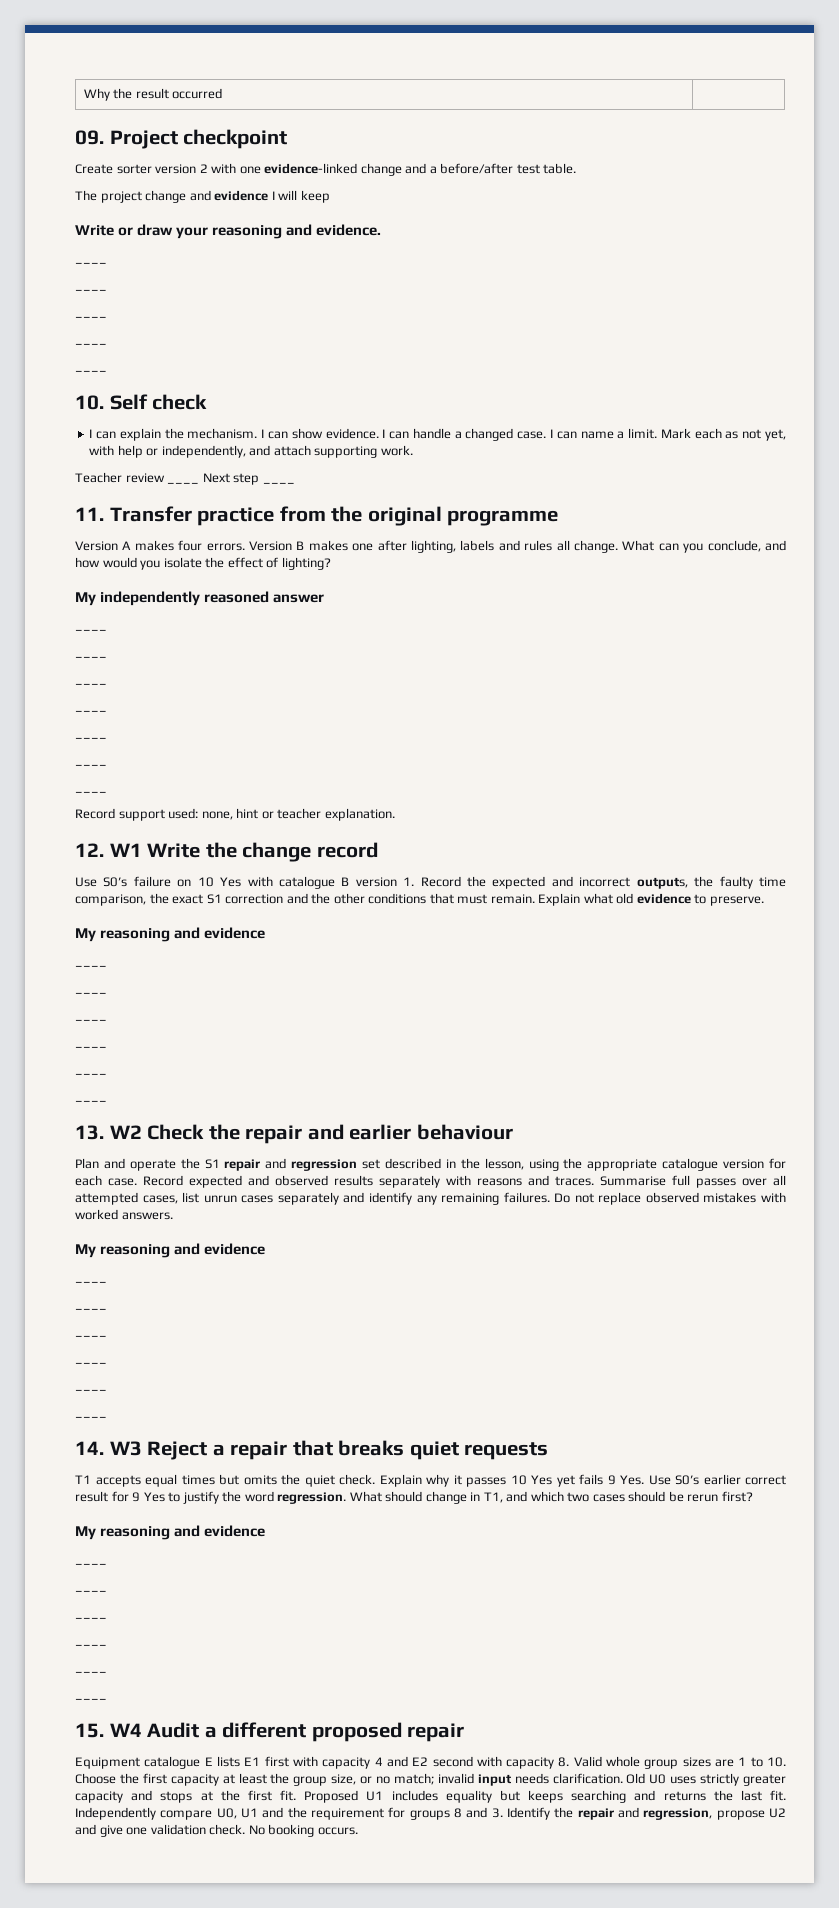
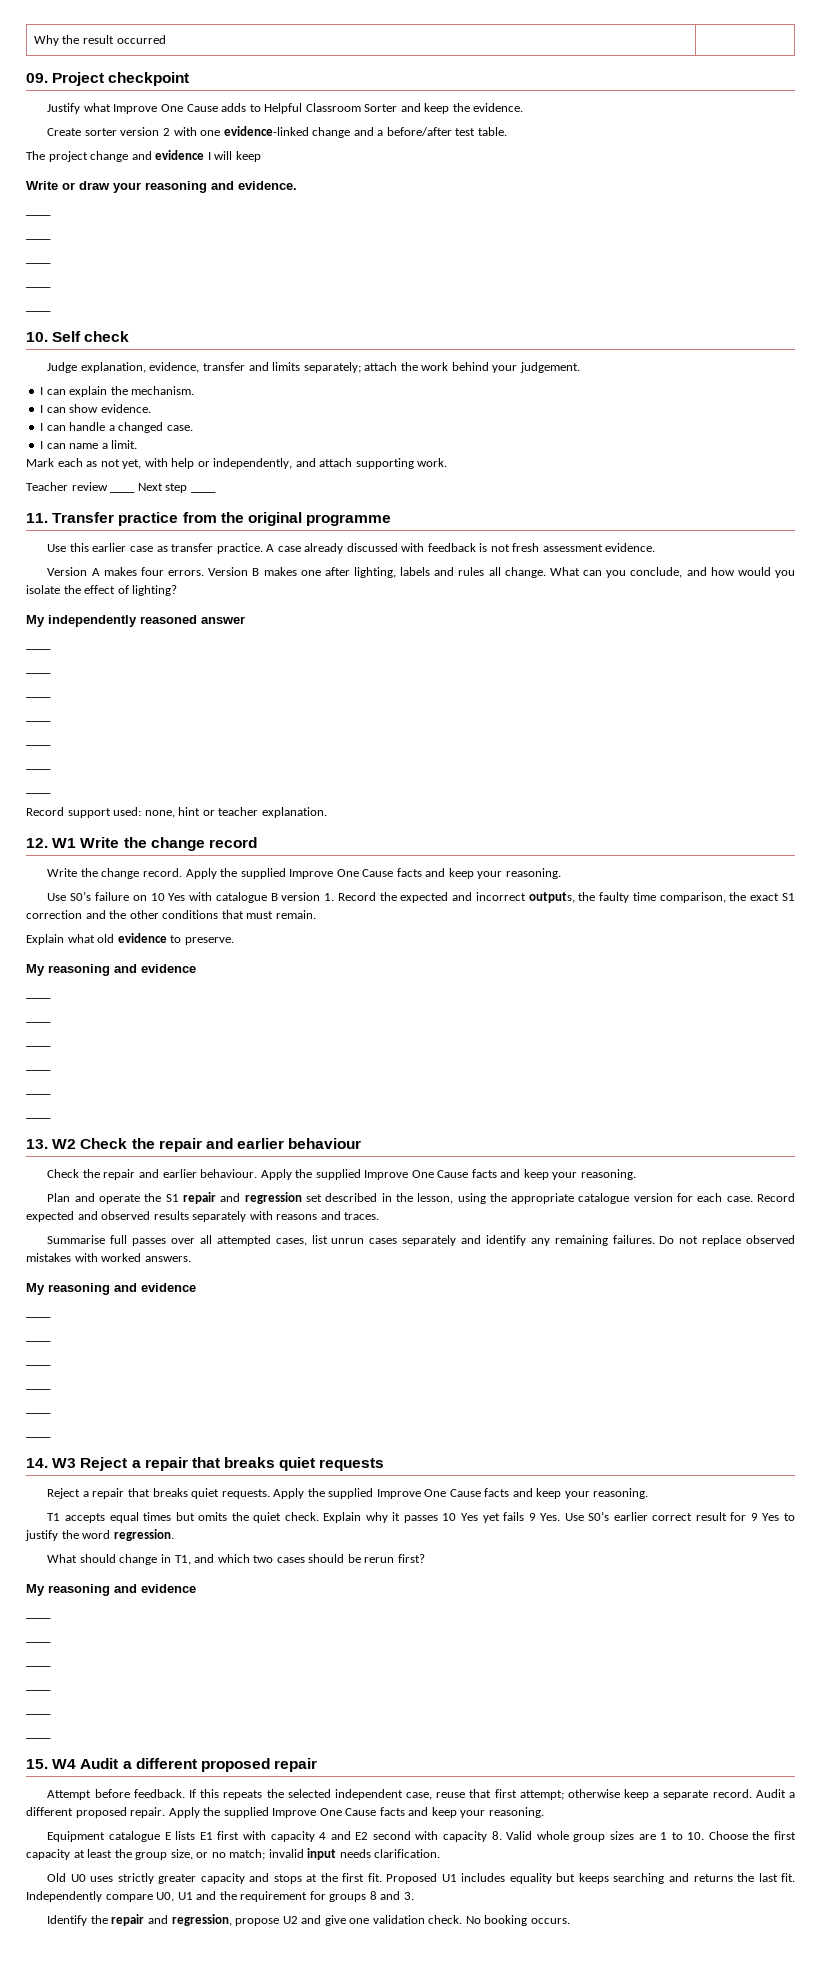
+ Justify what Improve One Cause adds to Helpful Classroom Sorter and keep the evidence.
+ Judge explanation, evidence, transfer and limits separately; attach the work behind your judgement.
- I can explain the mechanism. I can show evidence. I can handle a changed case. I can name a limit. Mark each as not yet, with help or independently, and attach supporting work.
+ I can explain the mechanism.
+ I can show evidence.
+ I can handle a changed case.
+ I can name a limit.
+ Mark each as not yet, with help or independently, and attach supporting work.
+ Use this earlier case as transfer practice. A case already discussed with feedback is not fresh assessment evidence.
+ Write the change record. Apply the supplied Improve One Cause facts and keep your reasoning.
- Use S0’s failure on 10 Yes with catalogue B version 1. Record the expected and incorrect outputs, the faulty time comparison, the exact S1 correction and the other conditions that must remain. Explain what old evidence to preserve.
+ Use S0’s failure on 10 Yes with catalogue B version 1. Record the expected and incorrect outputs, the faulty time comparison, the exact S1 correction and the other conditions that must remain.
+ Explain what old evidence to preserve.
+ Check the repair and earlier behaviour. Apply the supplied Improve One Cause facts and keep your reasoning.
- Record expected and observed results separately with reasons and traces. Summarise full passes over all attempted cases, list unrun cases separately and identify any remaining failures.
+ Record expected and observed results separately with reasons and traces.
+ Summarise full passes over all attempted cases, list unrun cases separately and identify any remaining failures.
+ Reject a repair that breaks quiet requests. Apply the supplied Improve One Cause facts and keep your reasoning.
- Explain why it passes 10 Yes yet fails 9 Yes. Use S0’s earlier correct result for 9 Yes to justify the word regression. What should change in T1, and which two cases should be rerun first?
+ Explain why it passes 10 Yes yet fails 9 Yes. Use S0’s earlier correct result for 9 Yes to justify the word regression.
+ What should change in T1, and which two cases should be rerun first?
+ Attempt before feedback. If this repeats the selected independent case, reuse that first attempt; otherwise keep a separate record. Audit a different proposed repair. Apply the supplied Improve One Cause facts and keep your reasoning.
- Equipment catalogue E lists E1 first with capacity 4 and E2 second with capacity 8. Valid whole group sizes are 1 to 10. Choose the first capacity at least the group size, or no match; invalid input needs clarification. Old U0 uses strictly greater capacity and stops at the first fit.
+ Equipment catalogue E lists E1 first with capacity 4 and E2 second with capacity 8. Valid whole group sizes are 1 to 10. Choose the first capacity at least the group size, or no match; invalid input needs clarification.
+ Old U0 uses strictly greater capacity and stops at the first fit.
- Independently compare U0, U1 and the requirement for groups 8 and 3. Identify the repair and regression, propose U2 and give one validation check.
+ Independently compare U0, U1 and the requirement for groups 8 and 3.
+ Identify the repair and regression, propose U2 and give one validation check.

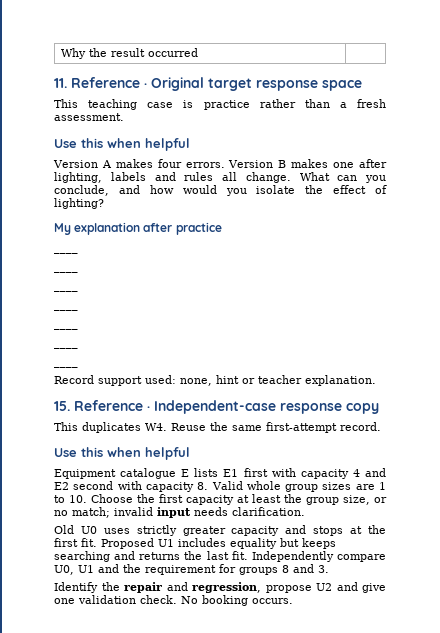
- 09. Project checkpoint
- Justify what Improve One Cause adds to Helpful Classroom Sorter and keep the evidence.
- Create sorter version 2 with one evidence-linked change and a before/after test table.
- The project change and evidence I will keep
- Write or draw your reasoning and evidence.
- ____
- ____
- ____
- ____
- ____
- 10. Self check
- Judge explanation, evidence, transfer and limits separately; attach the work behind your judgement.
- I can explain the mechanism.
- I can show evidence.
- I can handle a changed case.
- I can name a limit.
- Mark each as not yet, with help or independently, and attach supporting work.
- Teacher review ____ Next step ____
- 11. Transfer practice from the original programme
- Use this earlier case as transfer practice. A case already discussed with feedback is not fresh assessment evidence.
+ 11. Reference · Original target response space
+ This teaching case is practice rather than a fresh assessment.
+ Use this when helpful
- My independently reasoned answer
+ My explanation after practice
- 12. W1 Write the change record
- Write the change record. Apply the supplied Improve One Cause facts and keep your reasoning.
- Use S0’s failure on 10 Yes with catalogue B version 1. Record the expected and incorrect outputs, the faulty time comparison, the exact S1 correction and the other conditions that must remain.
- Explain what old evidence to preserve.
- My reasoning and evidence
- ____
- ____
- ____
- ____
- ____
- ____
- 13. W2 Check the repair and earlier behaviour
- Check the repair and earlier behaviour. Apply the supplied Improve One Cause facts and keep your reasoning.
- Plan and operate the S1 repair and regression set described in the lesson, using the appropriate catalogue version for each case. Record expected and observed results separately with reasons and traces.
- Summarise full passes over all attempted cases, list unrun cases separately and identify any remaining failures. Do not replace observed mistakes with worked answers.
- My reasoning and evidence
- ____
- ____
- ____
- ____
- ____
- ____
- 14. W3 Reject a repair that breaks quiet requests
- Reject a repair that breaks quiet requests. Apply the supplied Improve One Cause facts and keep your reasoning.
- T1 accepts equal times but omits the quiet check. Explain why it passes 10 Yes yet fails 9 Yes. Use S0’s earlier correct result for 9 Yes to justify the word regression.
- What should change in T1, and which two cases should be rerun first?
- My reasoning and evidence
- ____
- ____
- ____
- ____
- ____
- ____
- 15. W4 Audit a different proposed repair
- Attempt before feedback. If this repeats the selected independent case, reuse that first attempt; otherwise keep a separate record. Audit a different proposed repair. Apply the supplied Improve One Cause facts and keep your reasoning.
+ 15. Reference · Independent-case response copy
+ This duplicates W4. Reuse the same first-attempt record.
+ Use this when helpful

